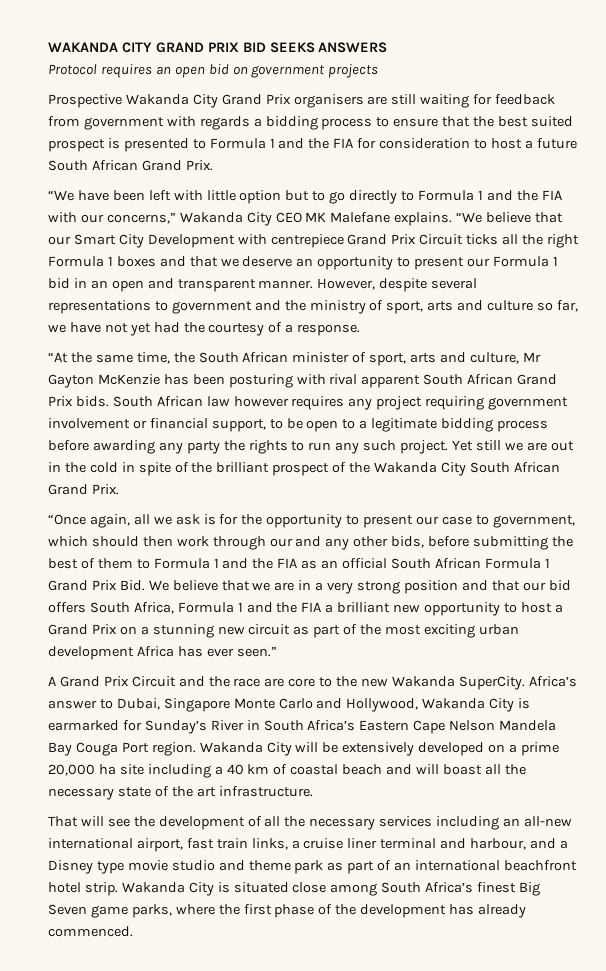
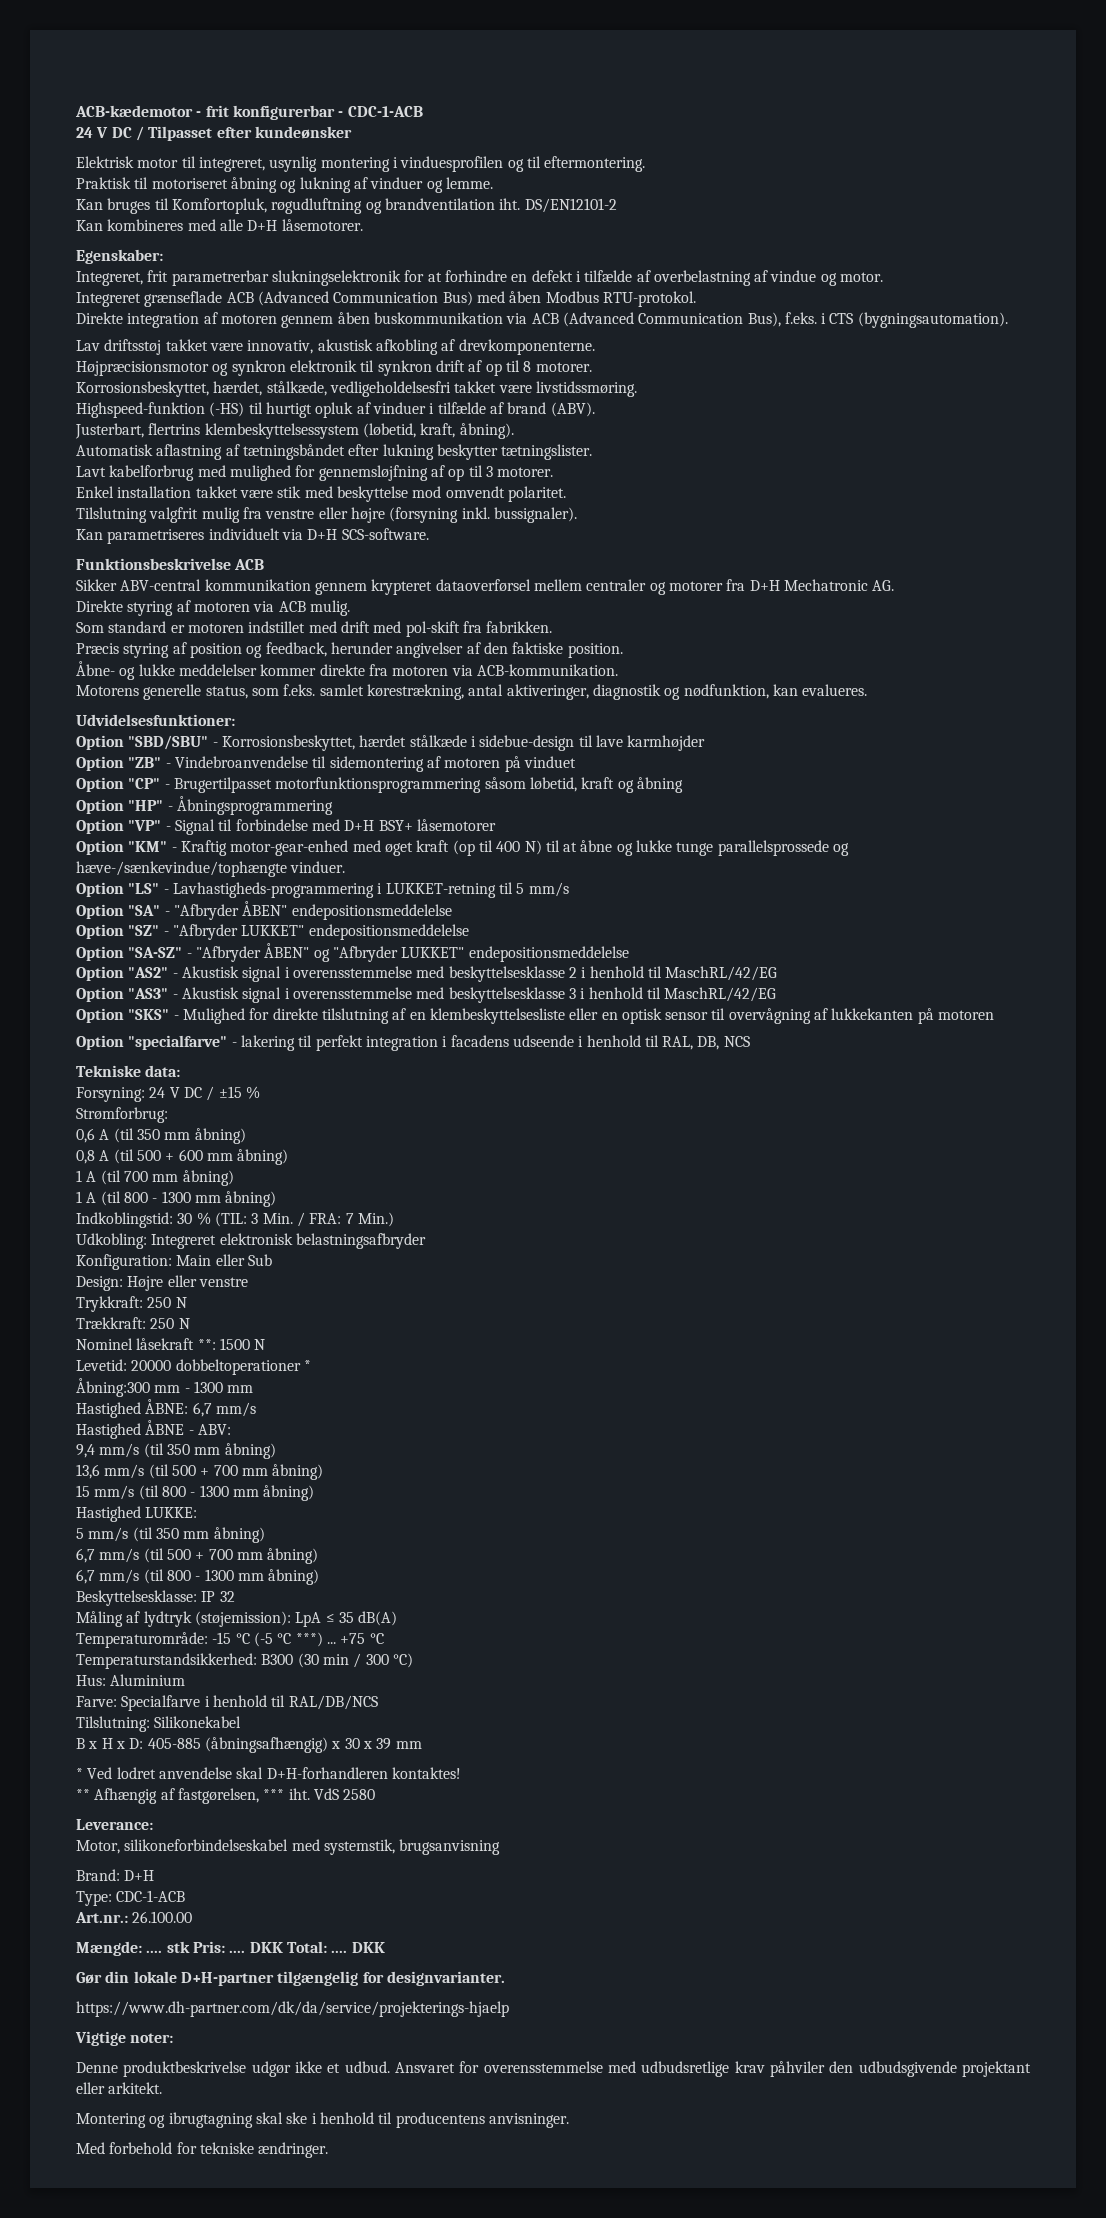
- WAKANDA CITY GRAND PRIX BID SEEKS ANSWERS
- Protocol requires an open bid on government projects
- Prospective Wakanda City Grand Prix organisers are still waiting for feedback from government with regards a bidding process to ensure that the best suited prospect is presented to Formula 1 and the FIA for consideration to host a future South African Grand Prix.
- “We have been left with little option but to go directly to Formula 1 and the FIA with our concerns,” Wakanda City CEO MK Malefane explains. “We believe that our Smart City Development with centrepiece Grand Prix Circuit ticks all the right Formula 1 boxes and that we deserve an opportunity to present our Formula 1 bid in an open and transparent manner. However, despite several representations to government and the ministry of sport, arts and culture so far, we have not yet had the courtesy of a response.
- “At the same time, the South African minister of sport, arts and culture, Mr Gayton McKenzie has been posturing with rival apparent South African Grand Prix bids. South African law however requires any project requiring government involvement or financial support, to be open to a legitimate bidding process before awarding any party the rights to run any such project. Yet still we are out in the cold in spite of the brilliant prospect of the Wakanda City South African Grand Prix.
- “Once again, all we ask is for the opportunity to present our case to government, which should then work through our and any other bids, before submitting the best of them to Formula 1 and the FIA as an official South African Formula 1 Grand Prix Bid. We believe that we are in a very strong position and that our bid offers South Africa, Formula 1 and the FIA a brilliant new opportunity to host a Grand Prix on a stunning new circuit as part of the most exciting urban development Africa has ever seen.”
- A Grand Prix Circuit and the race are core to the new Wakanda SuperCity. Africa’s answer to Dubai, Singapore Monte Carlo and Hollywood, Wakanda City is earmarked for Sunday’s River in South Africa’s Eastern Cape Nelson Mandela Bay Couga Port region. Wakanda City will be extensively developed on a prime 20,000 ha site including a 40 km of coastal beach and will boast all the necessary state of the art infrastructure.
- That will see the development of all the necessary services including an all-new international airport, fast train links, a cruise liner terminal and harbour, and a Disney type movie studio and theme park as part of an international beachfront hotel strip. Wakanda City is situated close among South Africa’s finest Big Seven game parks, where the first phase of the development has already commenced.
+ ACB-kædemotor - frit konfigurerbar - CDC-1-ACB
+ 24 V DC / Tilpasset efter kundeønsker
+ Elektrisk motor til integreret, usynlig montering i vinduesprofilen og til eftermontering.
+ Praktisk til motoriseret åbning og lukning af vinduer og lemme.
+ Kan bruges til Komfortopluk, røgudluftning og brandventilation iht. DS/EN12101-2
+ Kan kombineres med alle D+H låsemotorer.
+ Egenskaber:
+ Integreret, frit parametrerbar slukningselektronik for at forhindre en defekt i tilfælde af overbelastning af vindue og motor.
+ Integreret grænseflade ACB (Advanced Communication Bus) med åben Modbus RTU-protokol.
+ Direkte integration af motoren gennem åben buskommunikation via ACB (Advanced Communication Bus), f.eks. i CTS (bygningsautomation).
+ Lav driftsstøj takket være innovativ, akustisk afkobling af drevkomponenterne.
+ Højpræcisionsmotor og synkron elektronik til synkron drift af op til 8 motorer.
+ Korrosionsbeskyttet, hærdet, stålkæde, vedligeholdelsesfri takket være livstidssmøring.
+ Highspeed-funktion (-HS) til hurtigt opluk af vinduer i tilfælde af brand (ABV).
+ Justerbart, flertrins klembeskyttelsessystem (løbetid, kraft, åbning).
+ Automatisk aflastning af tætningsbåndet efter lukning beskytter tætningslister.
+ Lavt kabelforbrug med mulighed for gennemsløjfning af op til 3 motorer.
+ Enkel installation takket være stik med beskyttelse mod omvendt polaritet.
+ Tilslutning valgfrit mulig fra venstre eller højre (forsyning inkl. bussignaler).
+ Kan parametriseres individuelt via D+H SCS-software.
+ Funktionsbeskrivelse ACB
+ Sikker ABV-central kommunikation gennem krypteret dataoverførsel mellem centraler og motorer fra D+H Mechatronic AG.
+ Direkte styring af motoren via ACB mulig.
+ Som standard er motoren indstillet med drift med pol-skift fra fabrikken.
+ Præcis styring af position og feedback, herunder angivelser af den faktiske position.
+ Åbne- og lukke meddelelser kommer direkte fra motoren via ACB-kommunikation.
+ Motorens generelle status, som f.eks. samlet kørestrækning, antal aktiveringer, diagnostik og nødfunktion, kan evalueres.
+ Udvidelsesfunktioner:
+ Option "SBD/SBU" - Korrosionsbeskyttet, hærdet stålkæde i sidebue-design til lave karmhøjder
+ Option "ZB" - Vindebroanvendelse til sidemontering af motoren på vinduet
+ Option "CP" - Brugertilpasset motorfunktionsprogrammering såsom løbetid, kraft og åbning
+ Option "HP" - Åbningsprogrammering
+ Option "VP" - Signal til forbindelse med D+H BSY+ låsemotorer
+ Option "KM" - Kraftig motor-gear-enhed med øget kraft (op til 400 N) til at åbne og lukke tunge parallelsprossede og hæve-/sænkevindue/tophængte vinduer.
+ Option "LS" - Lavhastigheds-programmering i LUKKET-retning til 5 mm/s
+ Option "SA" - "Afbryder ÅBEN" endepositionsmeddelelse
+ Option "SZ" - "Afbryder LUKKET" endepositionsmeddelelse
+ Option "SA-SZ" - "Afbryder ÅBEN" og "Afbryder LUKKET" endepositionsmeddelelse
+ Option "AS2" - Akustisk signal i overensstemmelse med beskyttelsesklasse 2 i henhold til MaschRL/42/EG
+ Option "AS3" - Akustisk signal i overensstemmelse med beskyttelsesklasse 3 i henhold til MaschRL/42/EG
+ Option "SKS" - Mulighed for direkte tilslutning af en klembeskyttelsesliste eller en optisk sensor til overvågning af lukkekanten på motoren
+ Option "specialfarve" - lakering til perfekt integration i facadens udseende i henhold til RAL, DB, NCS
+ Tekniske data:
+ Forsyning: 24 V DC / ±15 %
+ Strømforbrug:
+ 0,6 A (til 350 mm åbning)
+ 0,8 A (til 500 + 600 mm åbning)
+ 1 A (til 700 mm åbning)
+ 1 A (til 800 - 1300 mm åbning)
+ Indkoblingstid: 30 % (TIL: 3 Min. / FRA: 7 Min.)
+ Udkobling: Integreret elektronisk belastningsafbryder
+ Konfiguration: Main eller Sub
+ Design: Højre eller venstre
+ Trykkraft: 250 N
+ Trækkraft: 250 N
+ Nominel låsekraft **: 1500 N
+ Levetid: 20000 dobbeltoperationer *
+ Åbning:300 mm - 1300 mm
+ Hastighed ÅBNE: 6,7 mm/s
+ Hastighed ÅBNE - ABV:
+ 9,4 mm/s (til 350 mm åbning)
+ 13,6 mm/s (til 500 + 700 mm åbning)
+ 15 mm/s (til 800 - 1300 mm åbning)
+ Hastighed LUKKE:
+ 5 mm/s (til 350 mm åbning)
+ 6,7 mm/s (til 500 + 700 mm åbning)
+ 6,7 mm/s (til 800 - 1300 mm åbning)
+ Beskyttelsesklasse: IP 32
+ Måling af lydtryk (støjemission): LpA ≤ 35 dB(A)
+ Temperaturområde: -15 °C (-5 °C ***) ... +75 °C
+ Temperaturstandsikkerhed: B300 (30 min / 300 °C)
+ Hus: Aluminium
+ Farve: Specialfarve i henhold til RAL/DB/NCS
+ Tilslutning: Silikonekabel
+ B x H x D: 405-885 (åbningsafhængig) x 30 x 39 mm
+ * Ved lodret anvendelse skal D+H-forhandleren kontaktes!
+ ** Afhængig af fastgørelsen, *** iht. VdS 2580
+ Leverance:
+ Motor, silikoneforbindelseskabel med systemstik, brugsanvisning
+ Brand: D+H
+ Type: CDC-1-ACB
+ Art.nr.: 26.100.00
+ Mængde: .... stk Pris: .... DKK Total: .... DKK
+ Gør din lokale D+H-partner tilgængelig for designvarianter.
+ https://www.dh-partner.com/dk/da/service/projekterings-hjaelp
+ Vigtige noter:
+ Denne produktbeskrivelse udgør ikke et udbud. Ansvaret for overensstemmelse med udbudsretlige krav påhviler den udbudsgivende projektant eller arkitekt.
+ Montering og ibrugtagning skal ske i henhold til producentens anvisninger.
+ Med forbehold for tekniske ændringer.

